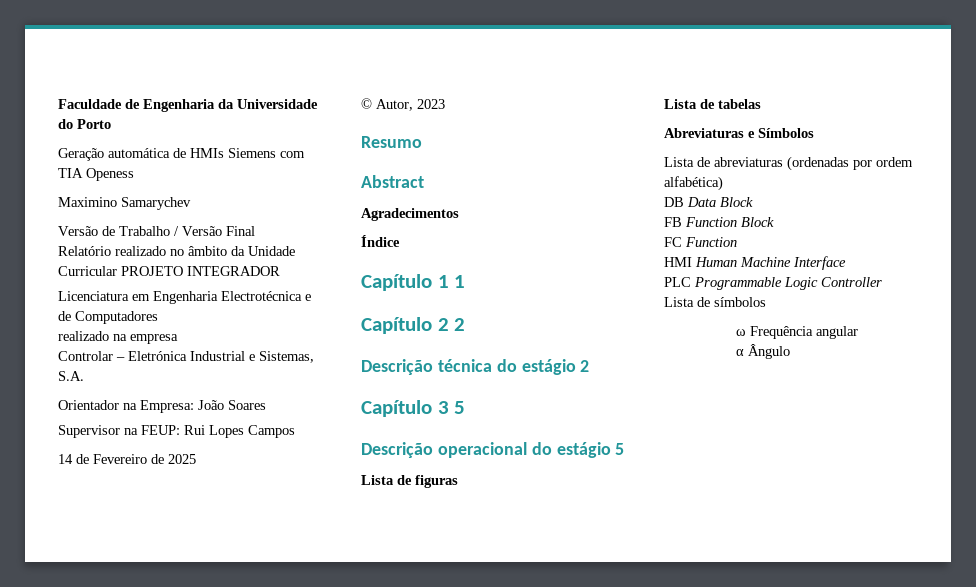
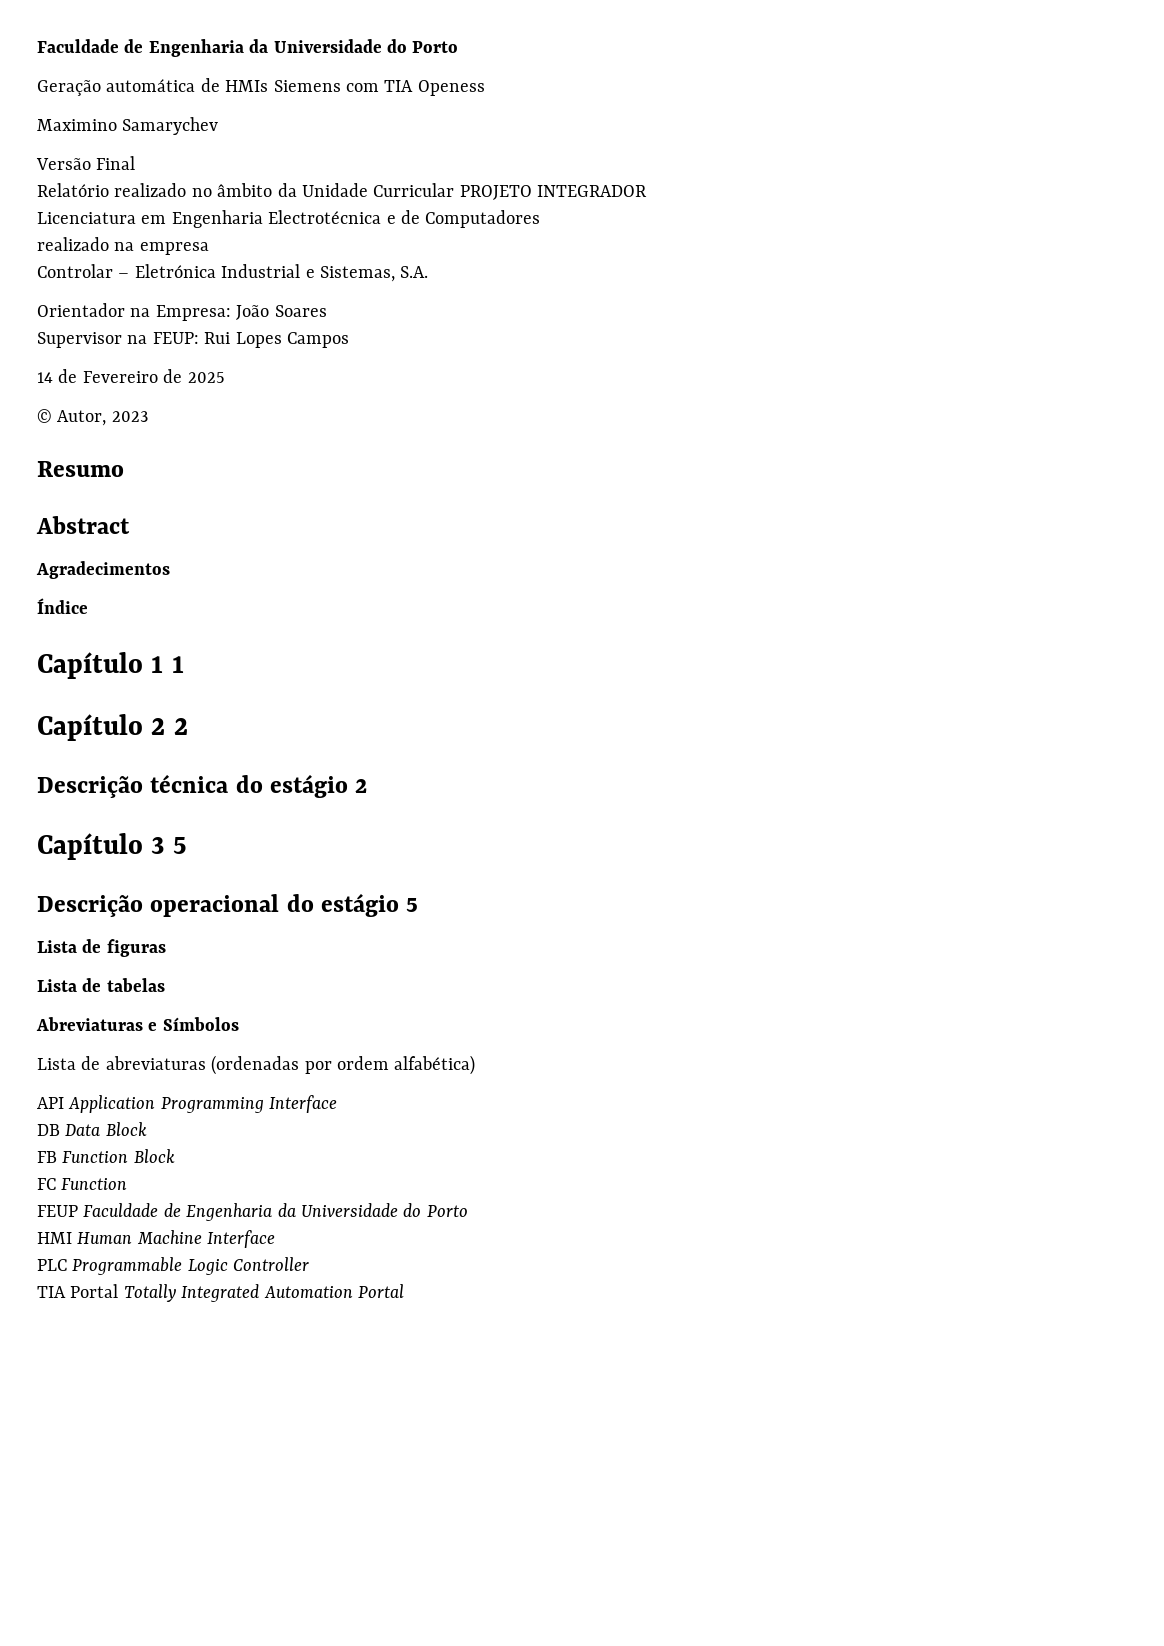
- Versão de Trabalho / Versão Final
+ Versão Final
+ API Application Programming Interface
+ FEUP Faculdade de Engenharia da Universidade do Porto
- Lista de símbolos
- ω Frequência angular
- α Ângulo
+ TIA Portal Totally Integrated Automation Portal

